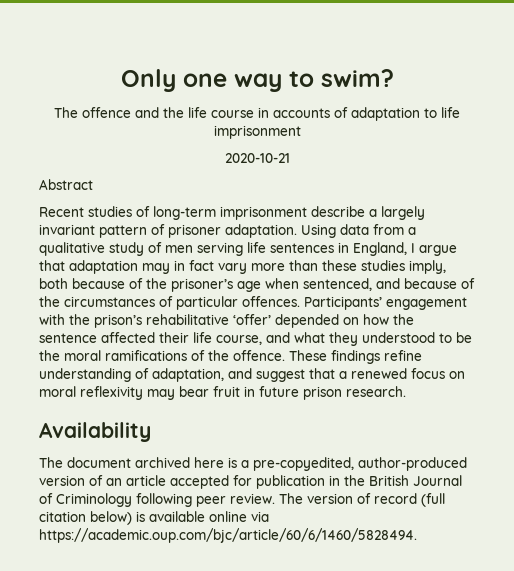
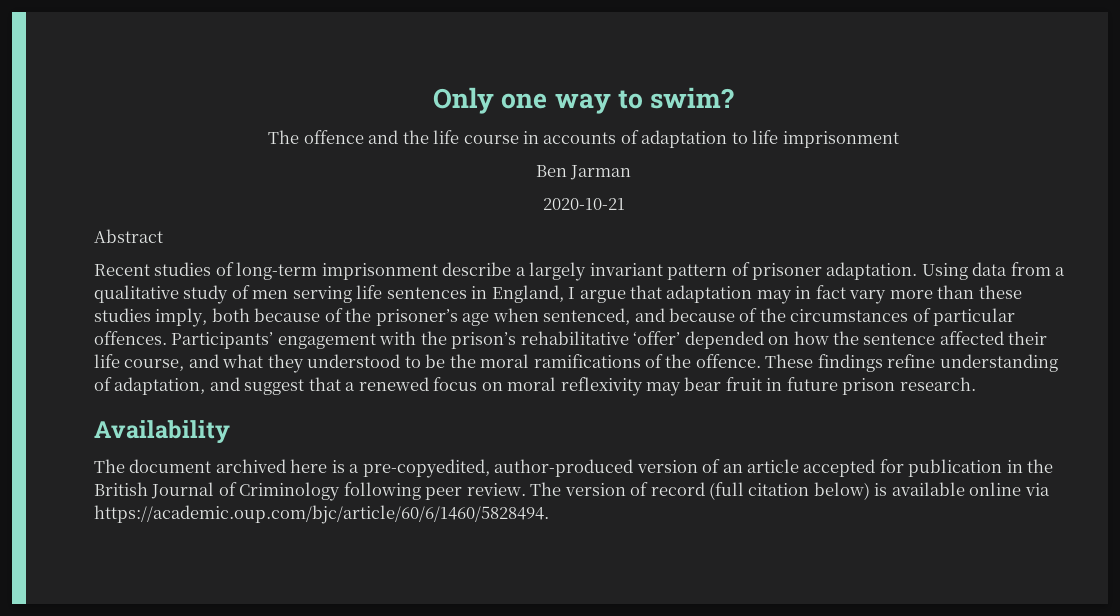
+ Ben Jarman

